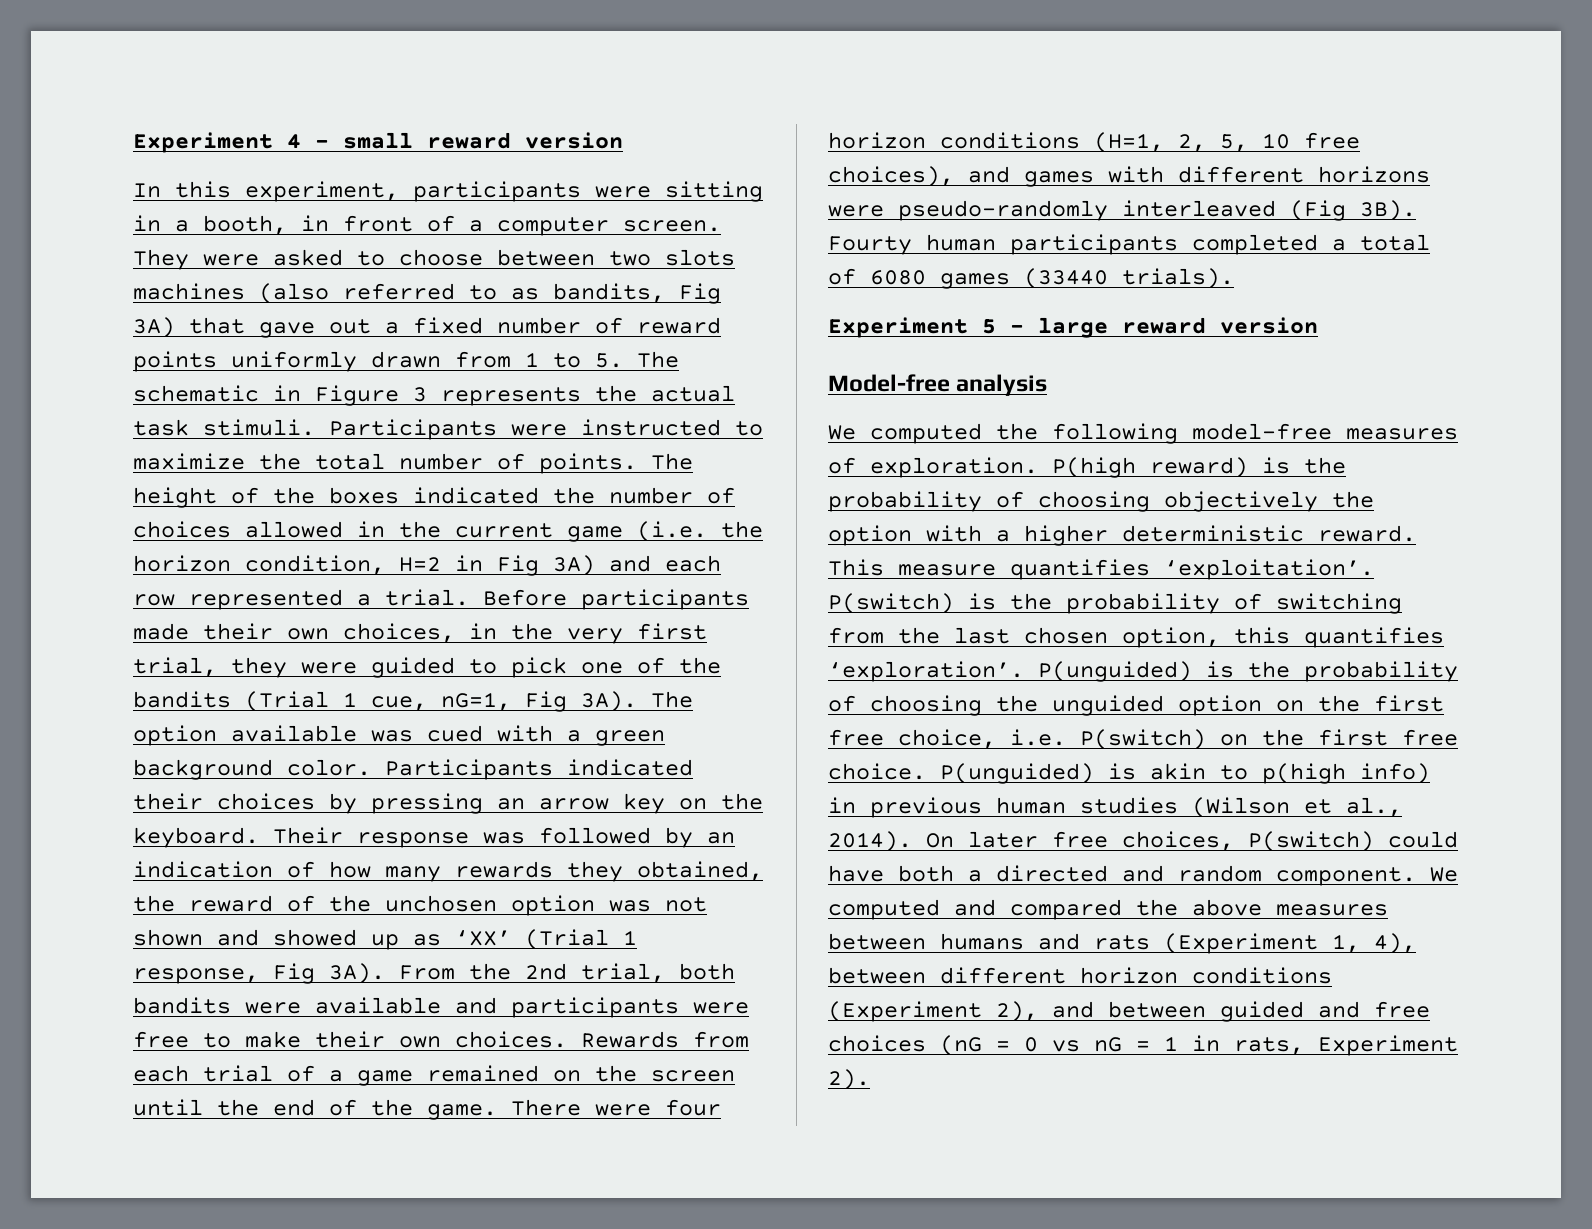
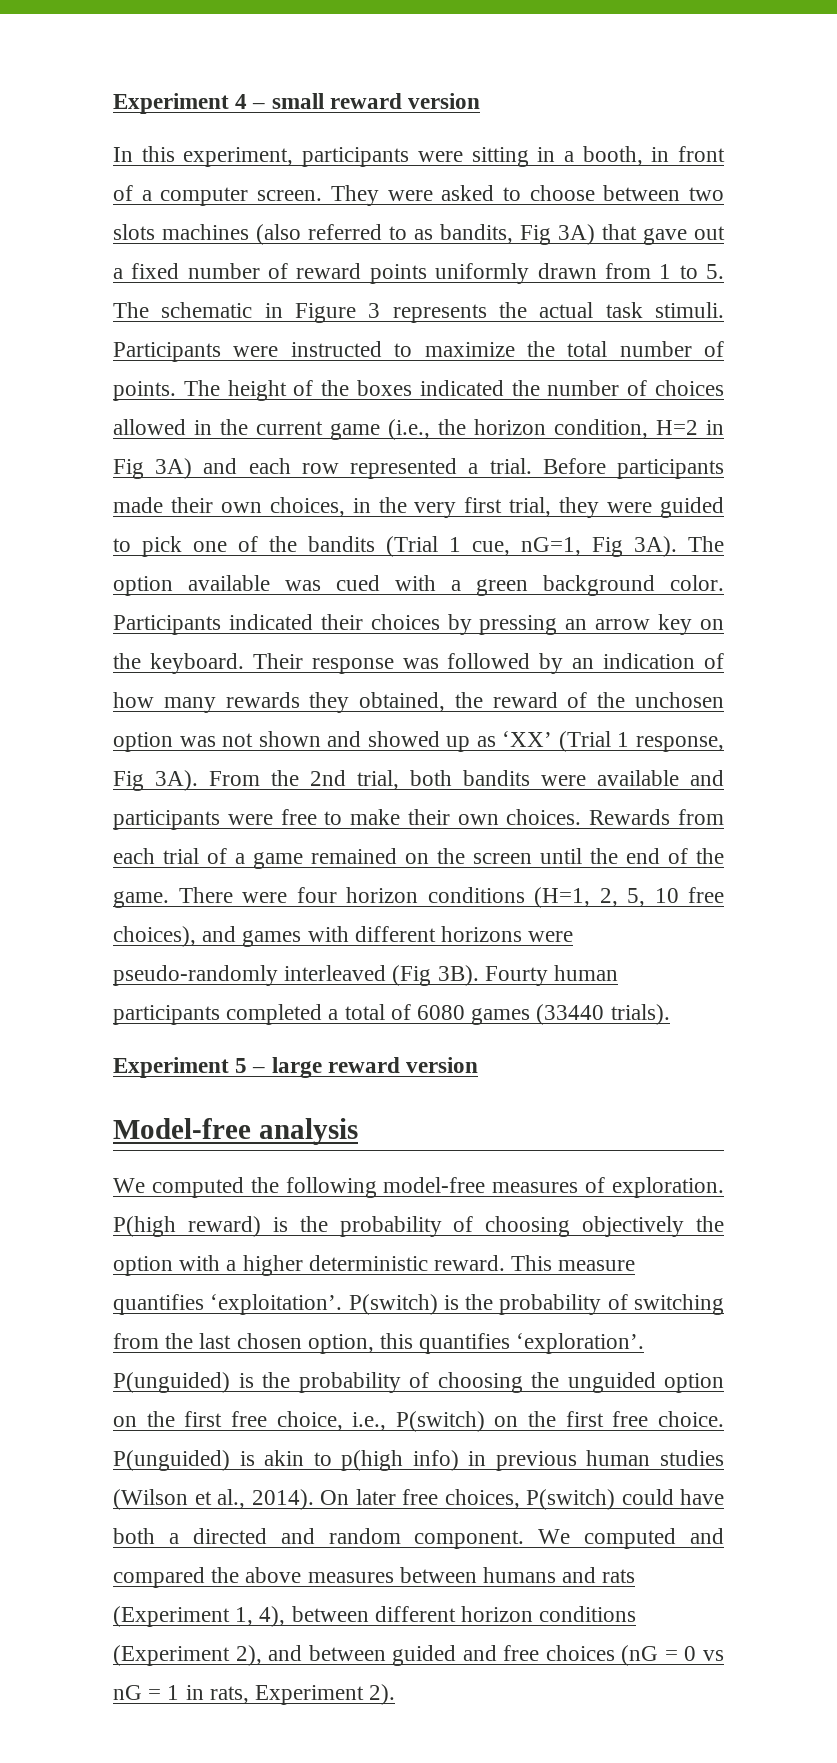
- The height of the boxes indicated the number of choices allowed in the current game (i.e. the horizon condition, H=2 in Fig 3A) and each row represented a trial.
+ The height of the boxes indicated the number of choices allowed in the current game (i.e., the horizon condition, H=2 in Fig 3A) and each row represented a trial.
- P(unguided) is the probability of choosing the unguided option on the first free choice, i.e. P(switch) on the first free choice.
+ P(unguided) is the probability of choosing the unguided option on the first free choice, i.e., P(switch) on the first free choice.

